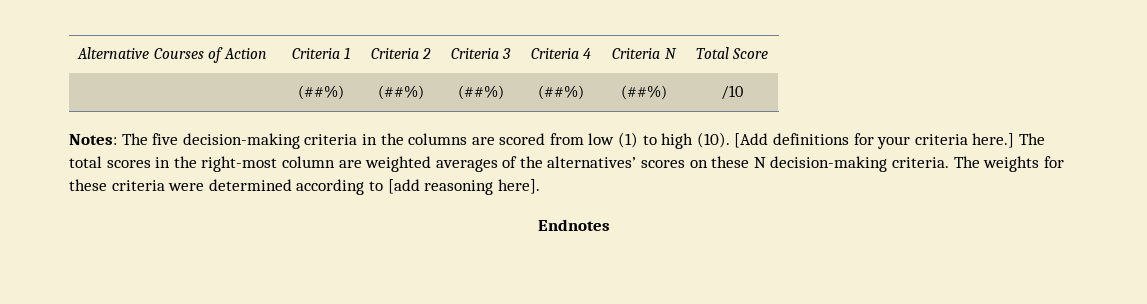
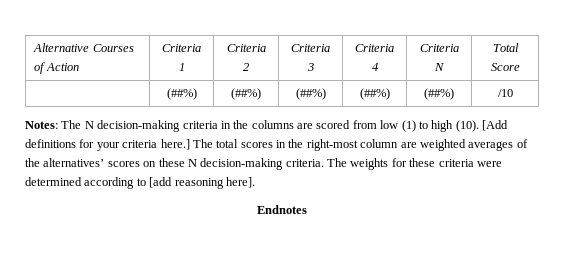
- Notes: The five decision-making criteria in the columns are scored from low (1) to high (10).
+ Notes: The N decision-making criteria in the columns are scored from low (1) to high (10).

